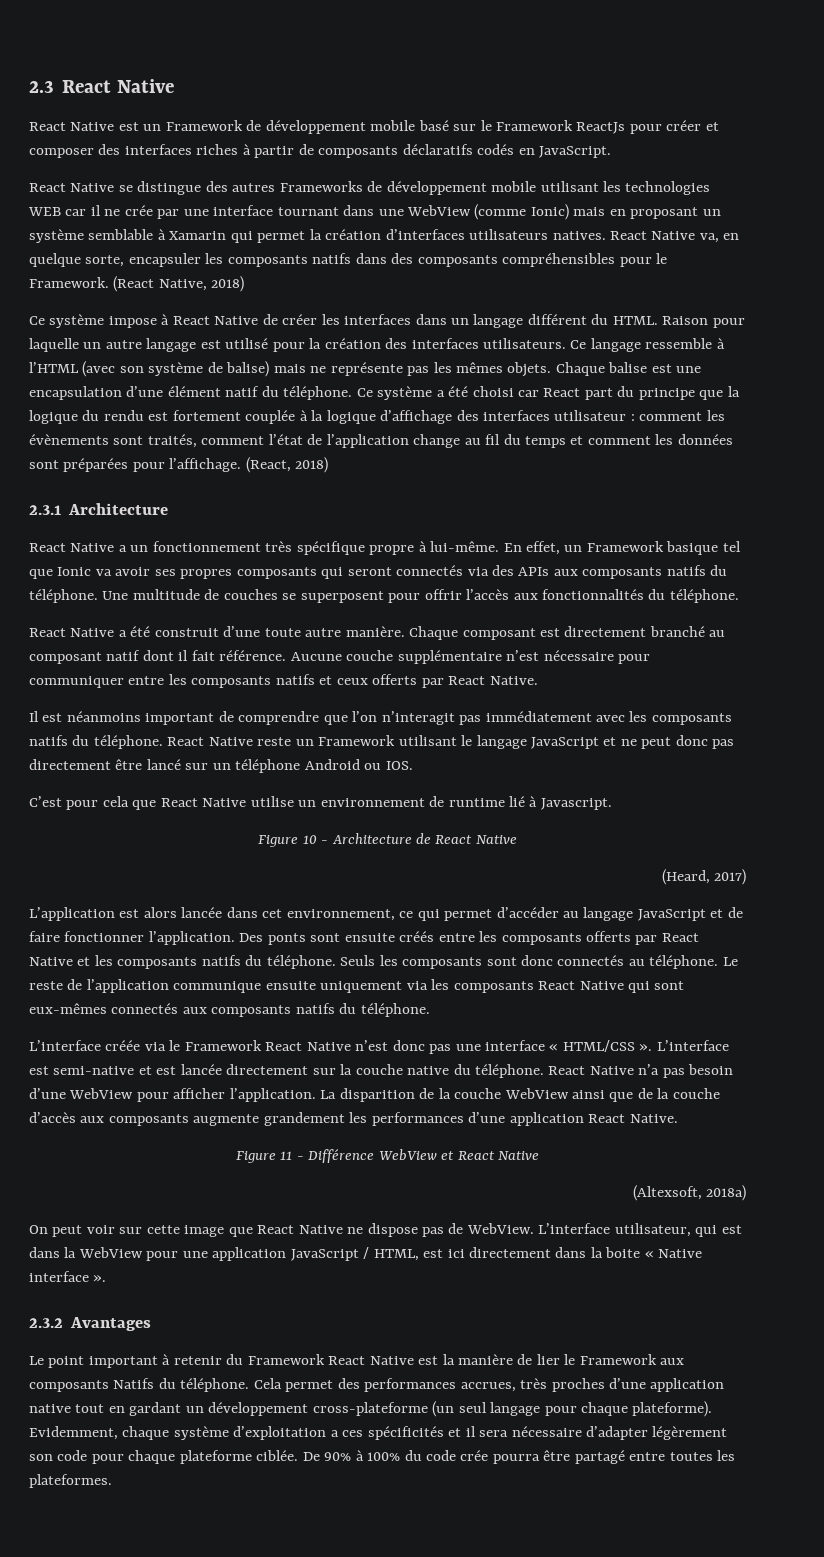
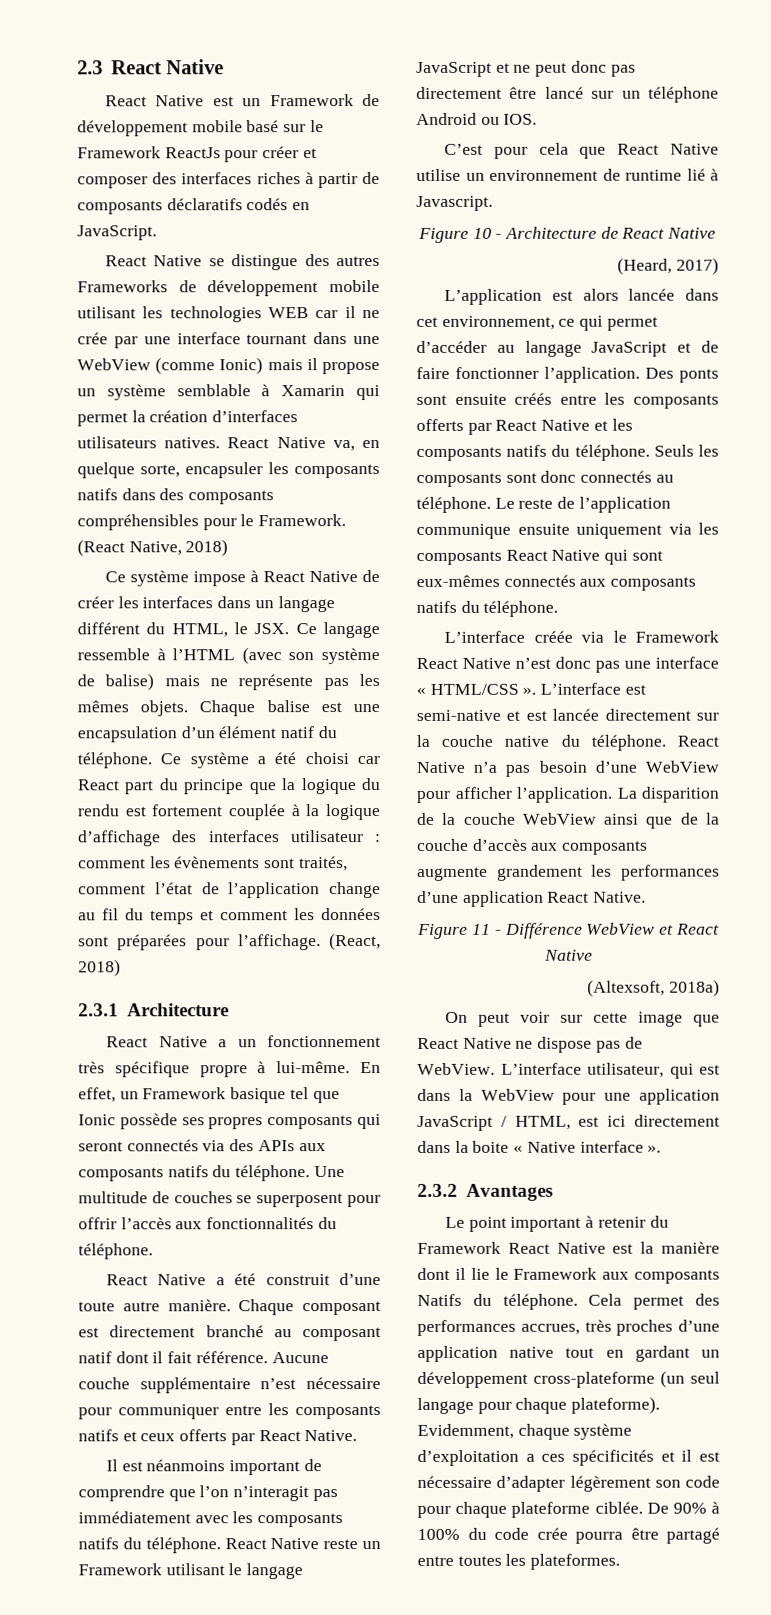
- React Native se distingue des autres Frameworks de développement mobile utilisant les technologies WEB car il ne crée par une interface tournant dans une WebView (comme Ionic) mais en proposant un système semblable à Xamarin qui permet la création d’interfaces utilisateurs natives.
+ React Native se distingue des autres Frameworks de développement mobile utilisant les technologies WEB car il ne crée par une interface tournant dans une WebView (comme Ionic) mais il propose un système semblable à Xamarin qui permet la création d’interfaces utilisateurs natives.
- Ce système impose à React Native de créer les interfaces dans un langage différent du HTML. Raison pour laquelle un autre langage est utilisé pour la création des interfaces utilisateurs. Ce langage ressemble à l’HTML (avec son système de balise) mais ne représente pas les mêmes objets.
+ Ce système impose à React Native de créer les interfaces dans un langage différent du HTML, le JSX. Ce langage ressemble à l’HTML (avec son système de balise) mais ne représente pas les mêmes objets.
- Chaque balise est une encapsulation d’une élément natif du téléphone.
+ Chaque balise est une encapsulation d’un élément natif du téléphone.
- En effet, un Framework basique tel que Ionic va avoir ses propres composants qui seront connectés via des APIs aux composants natifs du téléphone.
+ En effet, un Framework basique tel que Ionic possède ses propres composants qui seront connectés via des APIs aux composants natifs du téléphone.
- Le point important à retenir du Framework React Native est la manière de lier le Framework aux composants Natifs du téléphone.
+ Le point important à retenir du Framework React Native est la manière dont il lie le Framework aux composants Natifs du téléphone.
- Evidemment, chaque système d’exploitation a ces spécificités et il sera nécessaire d’adapter légèrement son code pour chaque plateforme ciblée.
+ Evidemment, chaque système d’exploitation a ces spécificités et il est nécessaire d’adapter légèrement son code pour chaque plateforme ciblée.

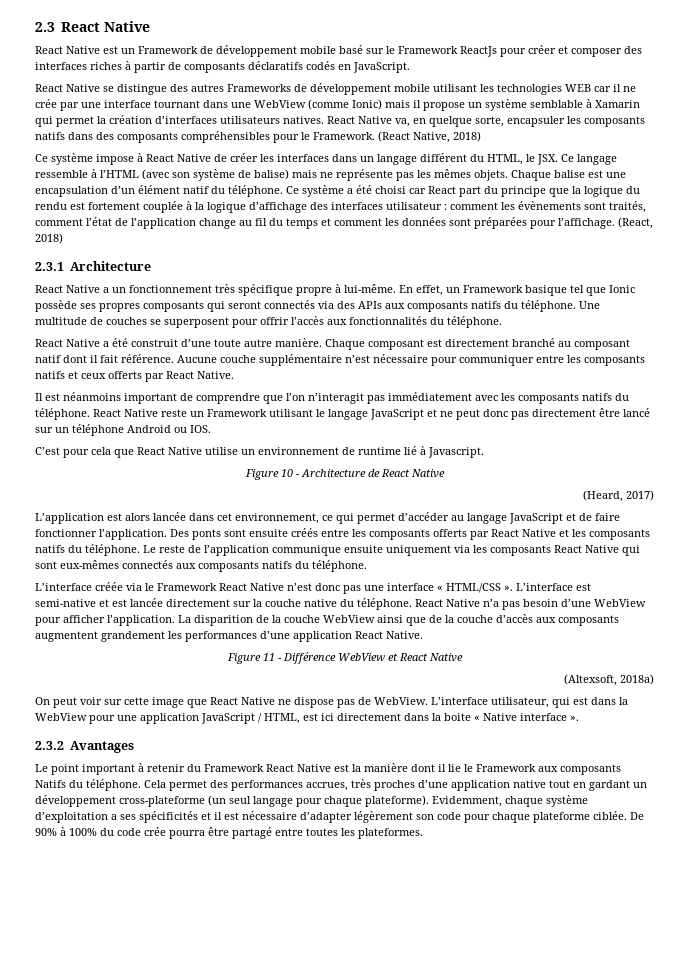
- Seuls les composants sont donc connectés au téléphone.
- La disparition de la couche WebView ainsi que de la couche d’accès aux composants augmente grandement les performances d’une application React Native.
+ La disparition de la couche WebView ainsi que de la couche d’accès aux composants augmentent grandement les performances d’une application React Native.
- Evidemment, chaque système d’exploitation a ces spécificités et il est nécessaire d’adapter légèrement son code pour chaque plateforme ciblée.
+ Evidemment, chaque système d’exploitation a ses spécificités et il est nécessaire d’adapter légèrement son code pour chaque plateforme ciblée.

